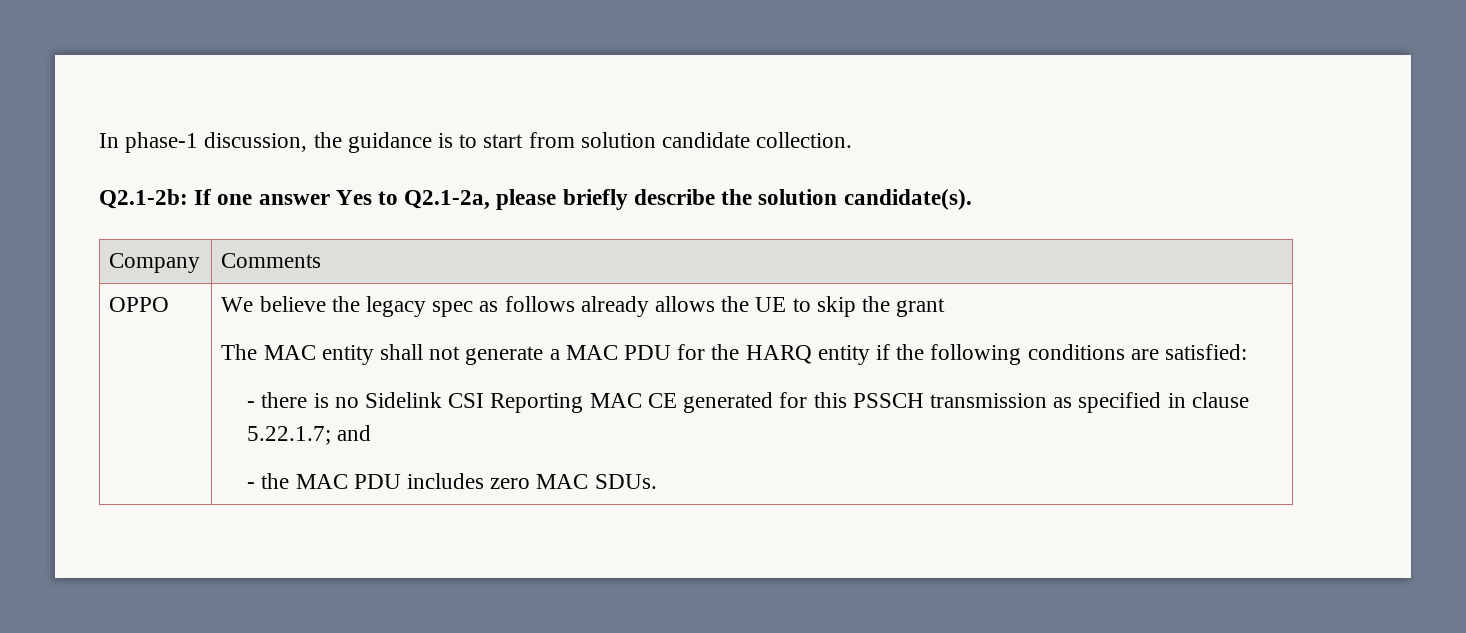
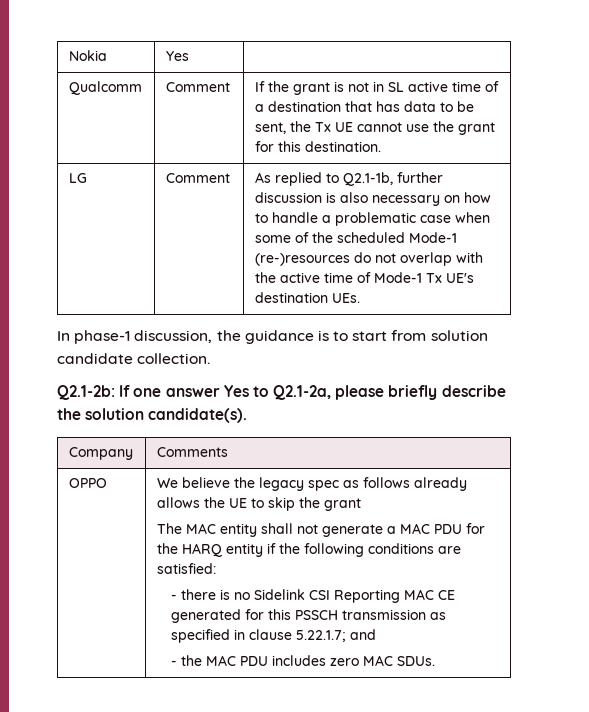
+ Nokia | Yes |
+ Qualcomm | Comment | If the grant is not in SL active time of a destination that has data to be sent, the Tx UE cannot use the grant for this destination.
+ LG | Comment | As replied to Q2.1-1b, further discussion is also necessary on how to handle a problematic case when some of the scheduled Mode-1 (re-)resources do not overlap with the active time of Mode-1 Tx UE's destination UEs.

